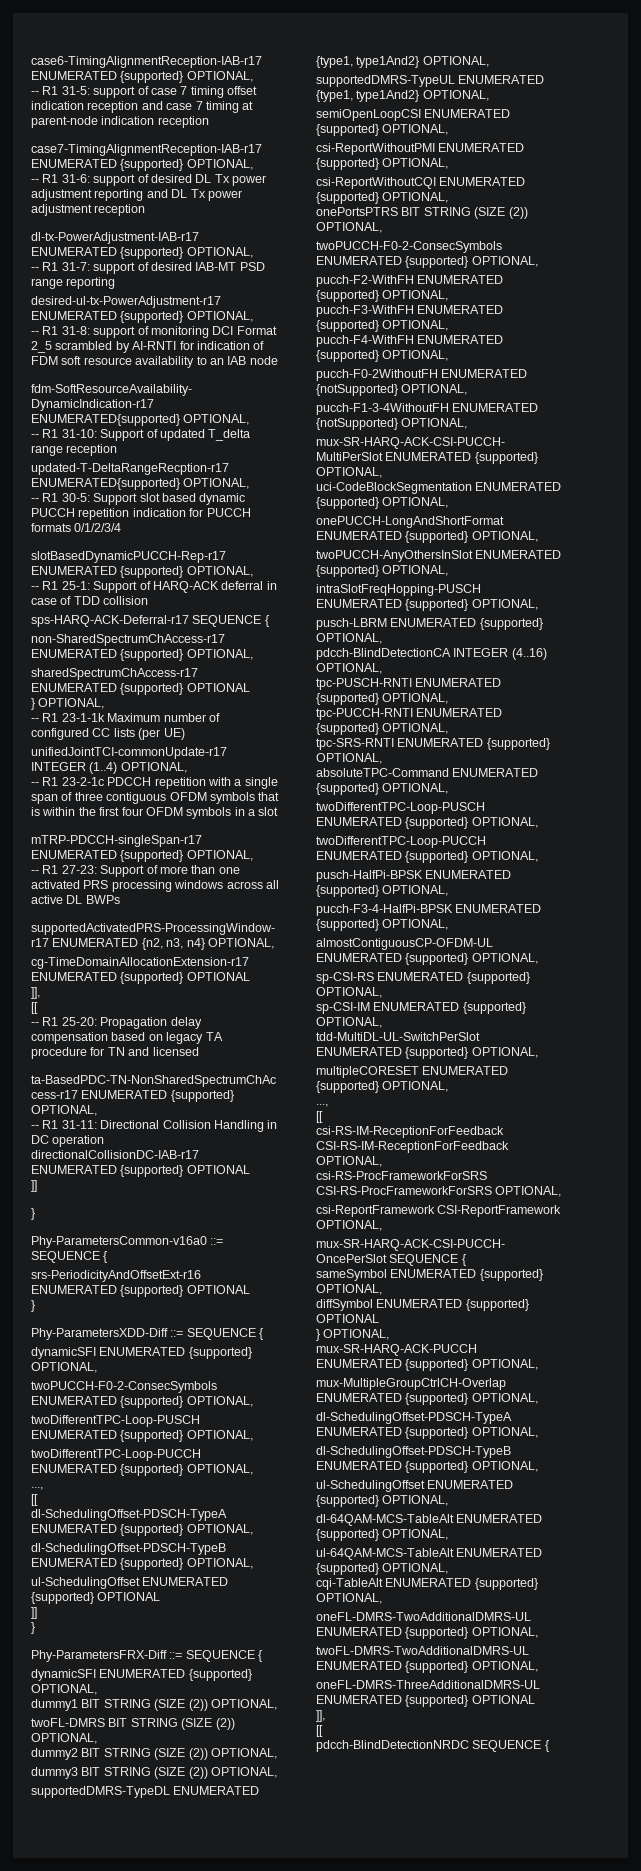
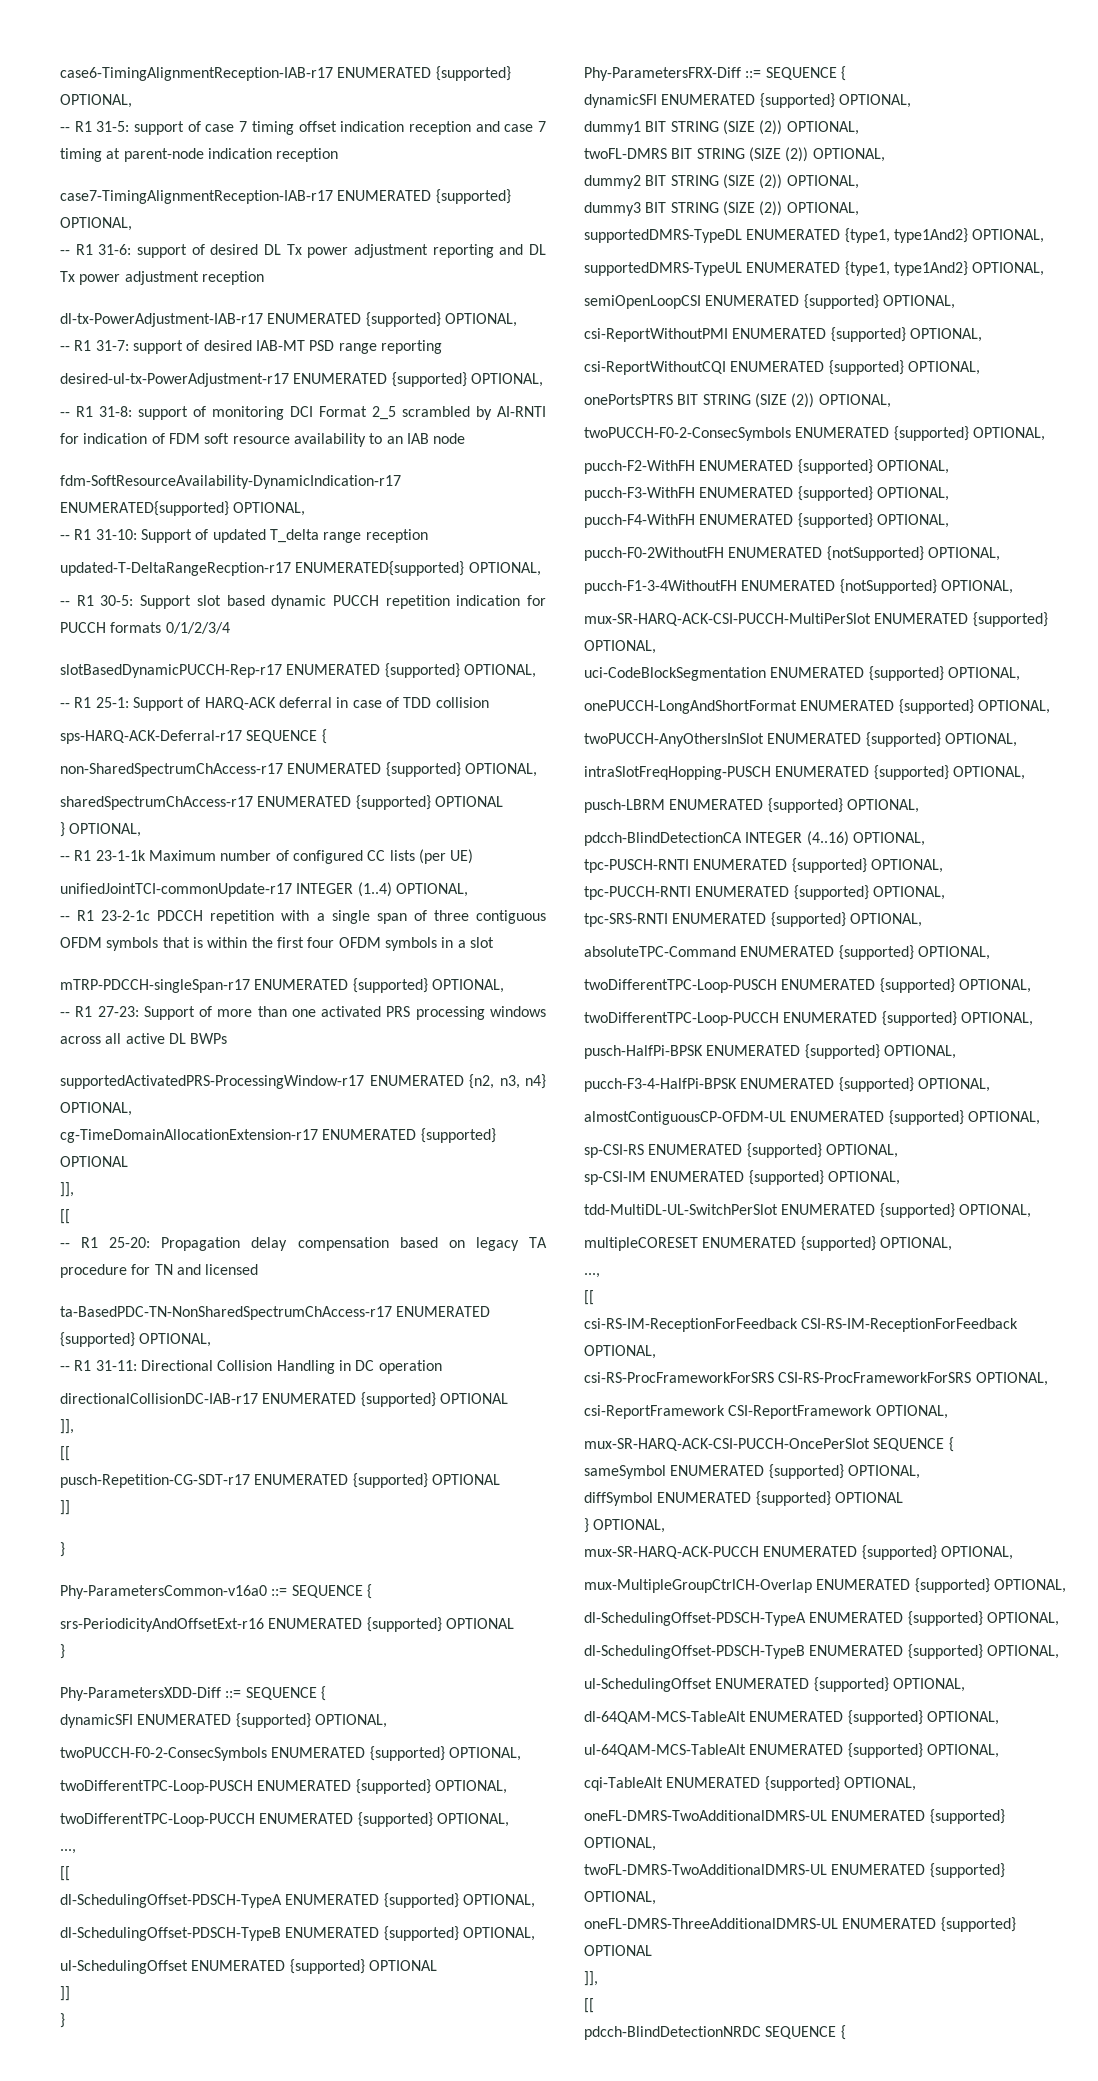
  directionalCollisionDC-IAB-r17 ENUMERATED {supported} OPTIONAL
+ ]],
+ [[
+ pusch-Repetition-CG-SDT-r17 ENUMERATED {supported} OPTIONAL

